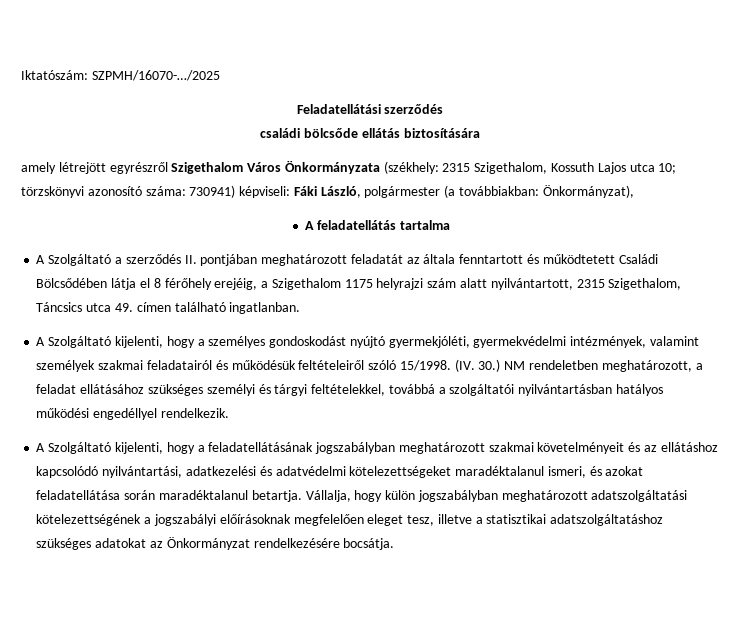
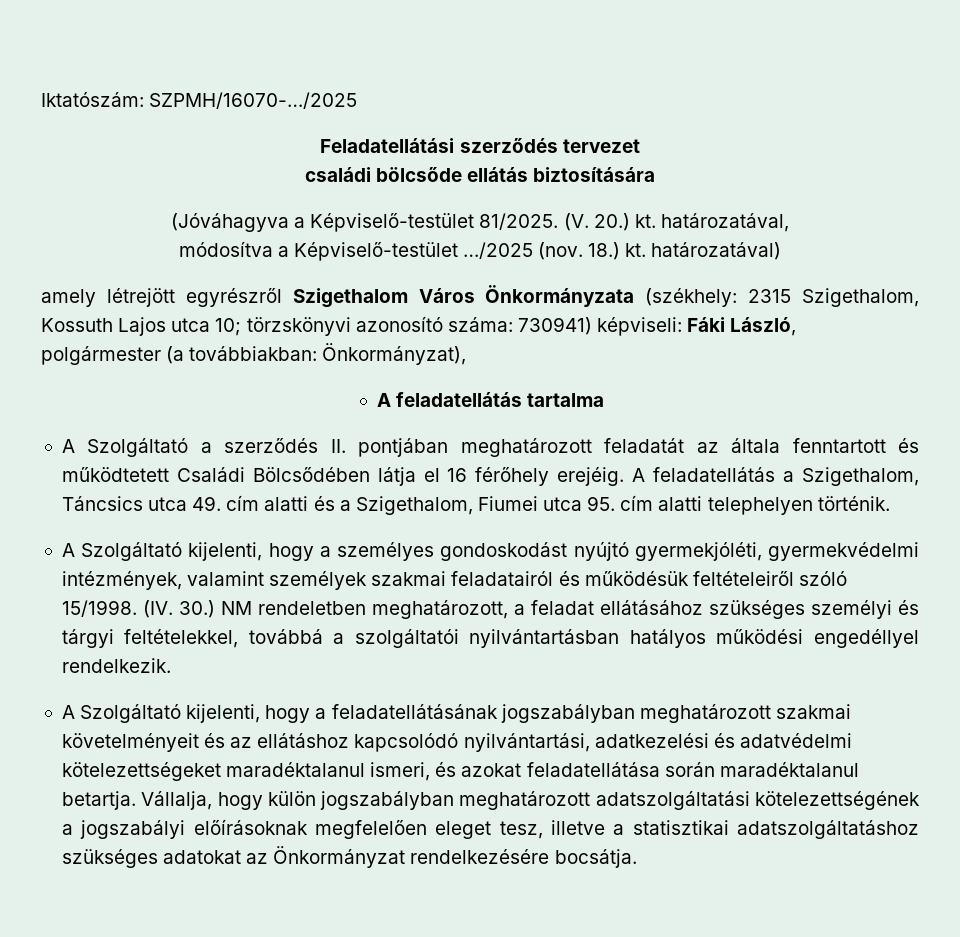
- Feladatellátási szerződés
+ Feladatellátási szerződés tervezet
+ (Jóváhagyva a Képviselő-testület 81/2025. (V. 20.) kt. határozatával,
+ módosítva a Képviselő-testület …/2025 (nov. 18.) kt. határozatával)
- A Szolgáltató a szerződés II. pontjában meghatározott feladatát az általa fenntartott és működtetett Családi Bölcsődében látja el 8 férőhely erejéig, a Szigethalom 1175 helyrajzi szám alatt nyilvántartott, 2315 Szigethalom, Táncsics utca 49. címen található ingatlanban.
+ A Szolgáltató a szerződés II. pontjában meghatározott feladatát az általa fenntartott és működtetett Családi Bölcsődében látja el 16 férőhely erejéig. A feladatellátás a Szigethalom, Táncsics utca 49. cím alatti és a Szigethalom, Fiumei utca 95. cím alatti telephelyen történik.

